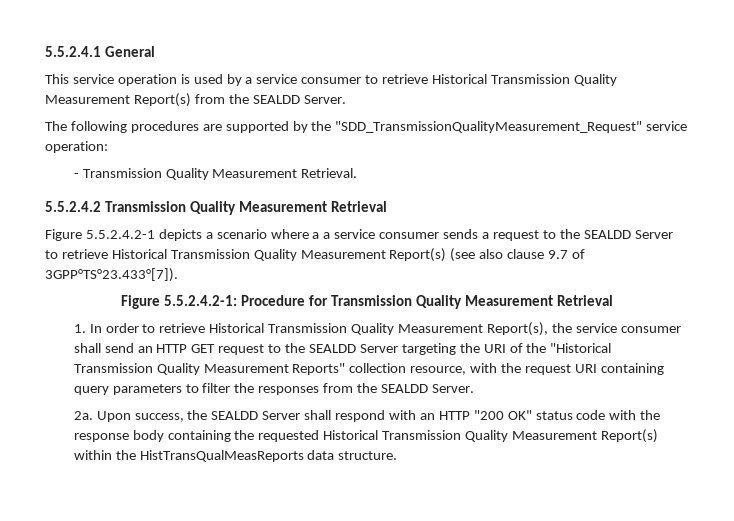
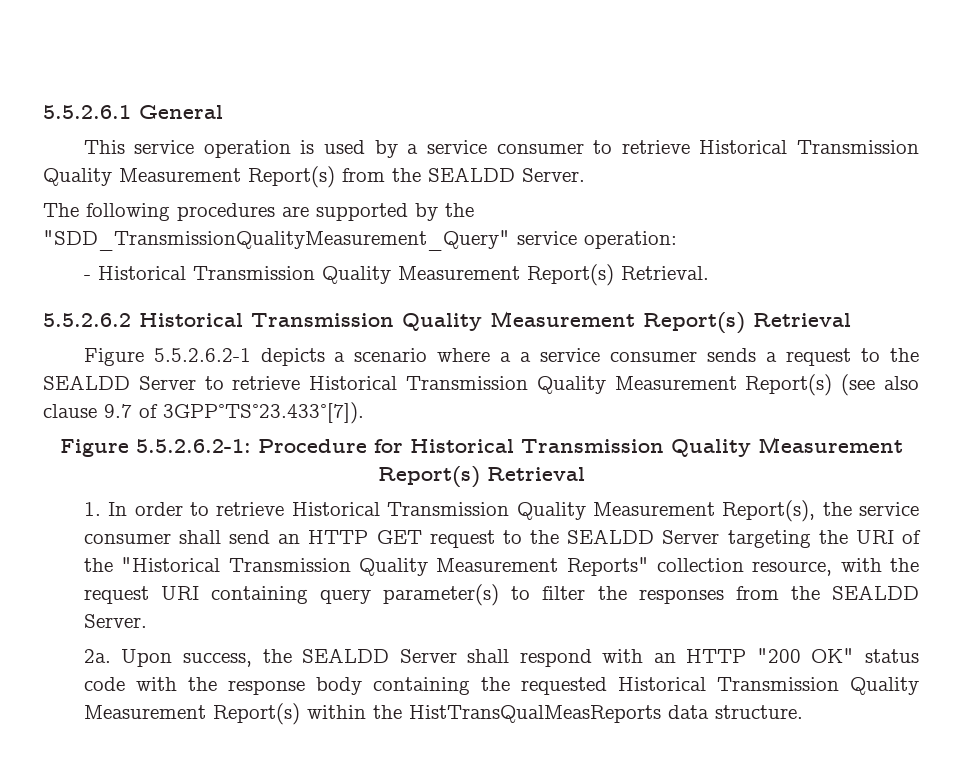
- 5.5.2.4.1 General
+ 5.5.2.6.1 General
- The following procedures are supported by the "SDD_TransmissionQualityMeasurement_Request" service operation:
+ The following procedures are supported by the "SDD_TransmissionQualityMeasurement_Query" service operation:
- - Transmission Quality Measurement Retrieval.
+ - Historical Transmission Quality Measurement Report(s) Retrieval.
- 5.5.2.4.2 Transmission Quality Measurement Retrieval
+ 5.5.2.6.2 Historical Transmission Quality Measurement Report(s) Retrieval
- Figure 5.5.2.4.2-1 depicts a scenario where a a service consumer sends a request to the SEALDD Server to retrieve Historical Transmission Quality Measurement Report(s) (see also clause 9.7 of 3GPP°TS°23.433°[7]).
+ Figure 5.5.2.6.2-1 depicts a scenario where a a service consumer sends a request to the SEALDD Server to retrieve Historical Transmission Quality Measurement Report(s) (see also clause 9.7 of 3GPP°TS°23.433°[7]).
- Figure 5.5.2.4.2-1: Procedure for Transmission Quality Measurement Retrieval
+ Figure 5.5.2.6.2-1: Procedure for Historical Transmission Quality Measurement Report(s) Retrieval
- 1. In order to retrieve Historical Transmission Quality Measurement Report(s), the service consumer shall send an HTTP GET request to the SEALDD Server targeting the URI of the "Historical Transmission Quality Measurement Reports" collection resource, with the request URI containing query parameters to filter the responses from the SEALDD Server.
+ 1. In order to retrieve Historical Transmission Quality Measurement Report(s), the service consumer shall send an HTTP GET request to the SEALDD Server targeting the URI of the "Historical Transmission Quality Measurement Reports" collection resource, with the request URI containing query parameter(s) to filter the responses from the SEALDD Server.

